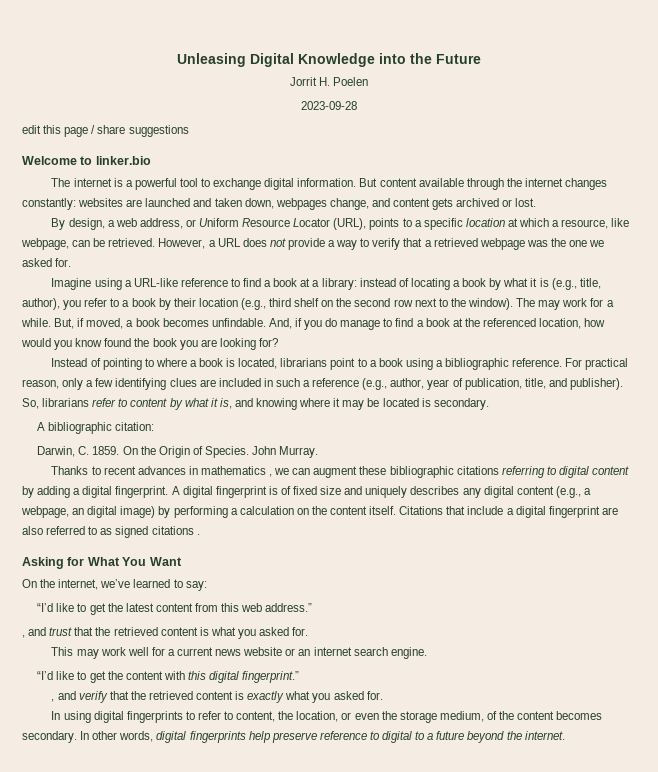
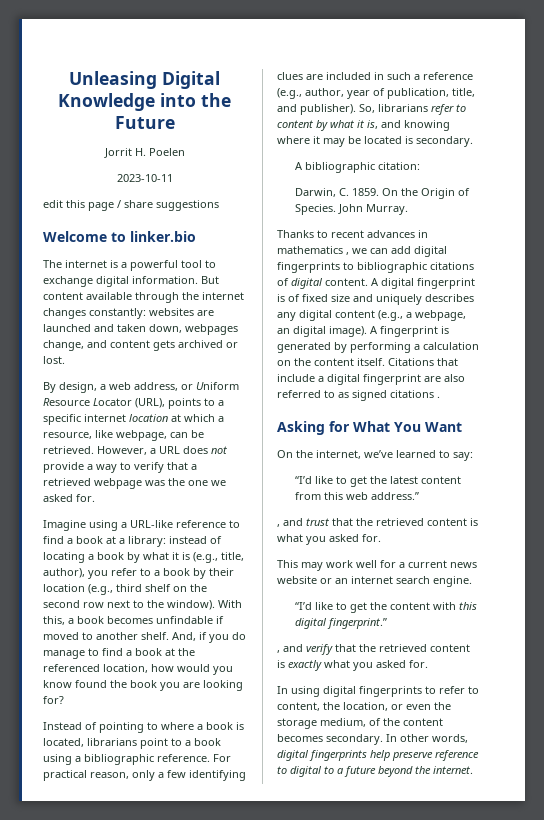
- 2023-09-28
+ 2023-10-11
- By design, a web address, or Uniform Resource Locator (URL), points to a specific location at which a resource, like webpage, can be retrieved.
+ By design, a web address, or Uniform Resource Locator (URL), points to a specific internet location at which a resource, like webpage, can be retrieved.
- The may work for a while. But, if moved, a book becomes unfindable.
+ With this, a book becomes unfindable if moved to another shelf.
- Thanks to recent advances in mathematics , we can augment these bibliographic citations referring to digital content by adding a digital fingerprint.
+ Thanks to recent advances in mathematics , we can add digital fingerprints to bibliographic citations of digital content.
- A digital fingerprint is of fixed size and uniquely describes any digital content (e.g., a webpage, an digital image) by performing a calculation on the content itself.
+ A digital fingerprint is of fixed size and uniquely describes any digital content (e.g., a webpage, an digital image). A fingerprint is generated by performing a calculation on the content itself.

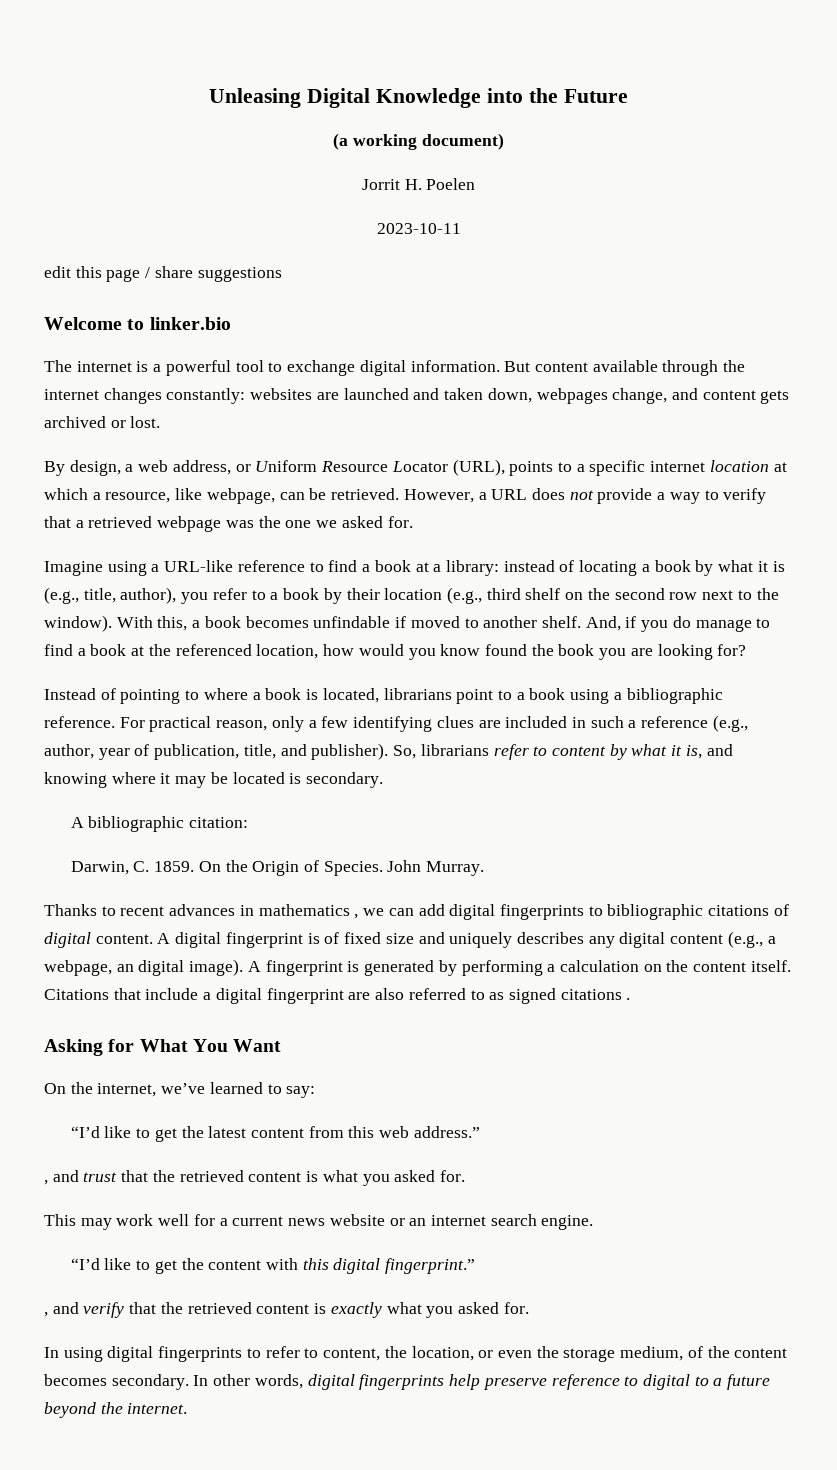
+ (a working document)

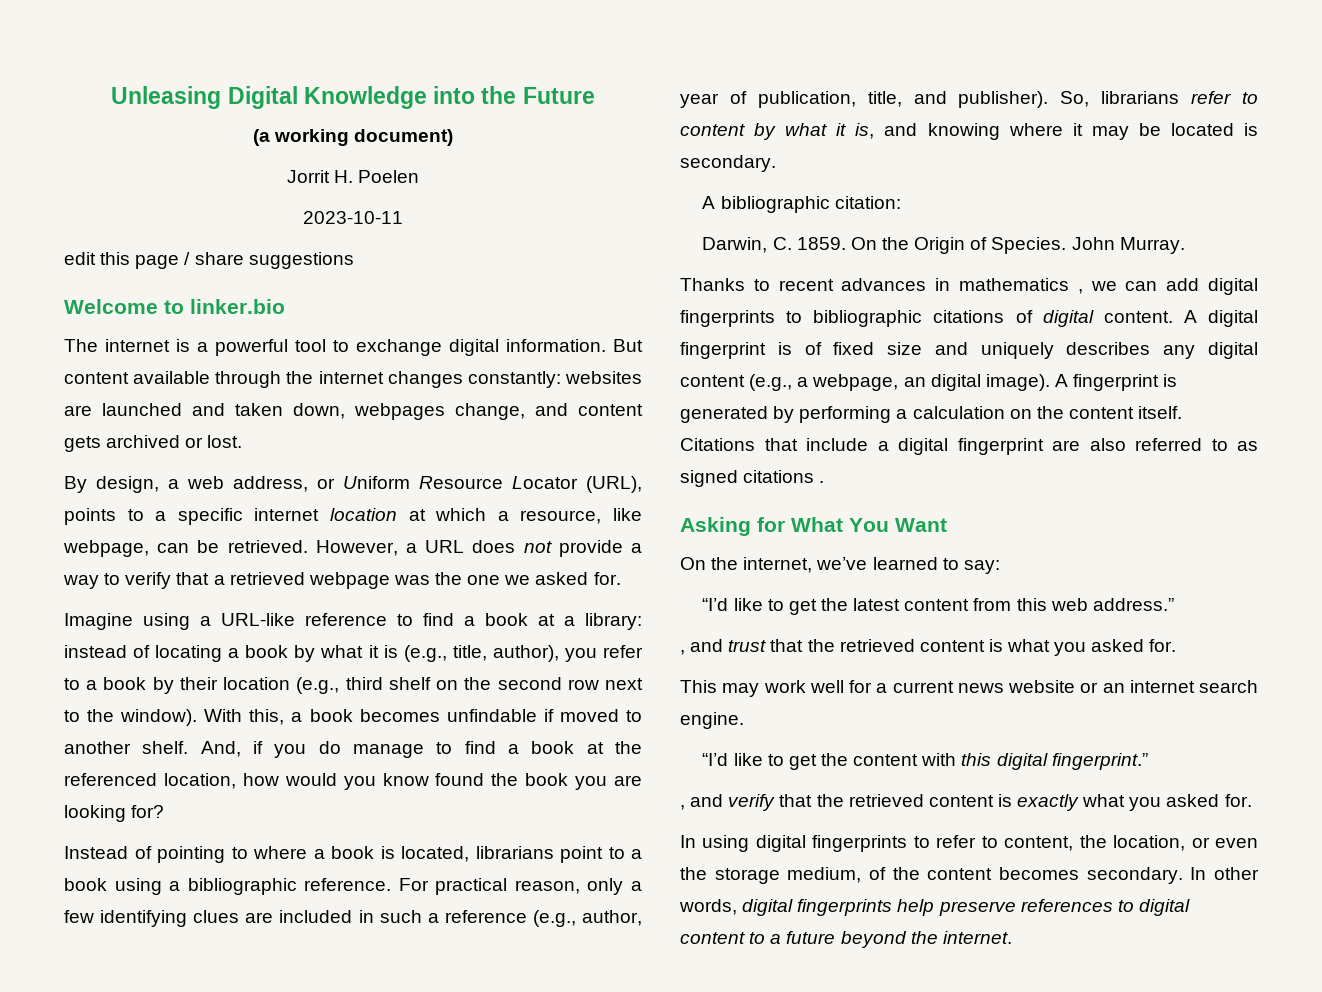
- In other words, digital fingerprints help preserve reference to digital to a future beyond the internet.
+ In other words, digital fingerprints help preserve references to digital content to a future beyond the internet.

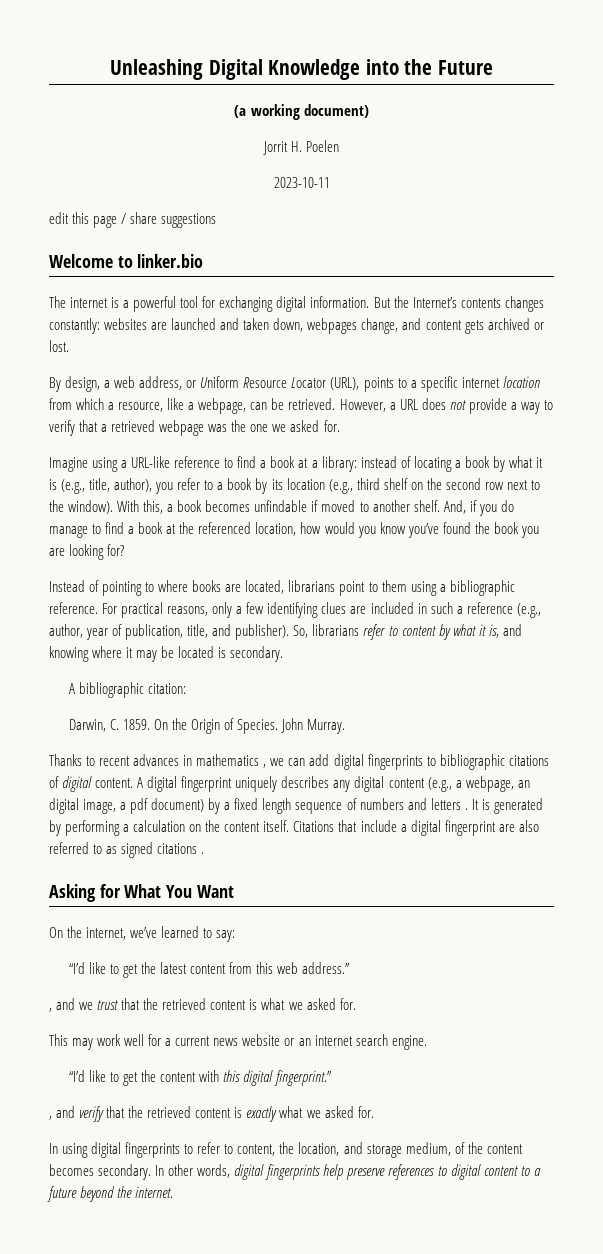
- Unleasing Digital Knowledge into the Future
+ Unleashing Digital Knowledge into the Future
- The internet is a powerful tool to exchange digital information.
+ The internet is a powerful tool for exchanging digital information.
- But content available through the internet changes constantly: websites are launched and taken down, webpages change, and content gets archived or lost.
+ But the Internet’s contents changes constantly: websites are launched and taken down, webpages change, and content gets archived or lost.
- By design, a web address, or Uniform Resource Locator (URL), points to a specific internet location at which a resource, like webpage, can be retrieved.
+ By design, a web address, or Uniform Resource Locator (URL), points to a specific internet location from which a resource, like a webpage, can be retrieved.
- Imagine using a URL-like reference to find a book at a library: instead of locating a book by what it is (e.g., title, author), you refer to a book by their location (e.g., third shelf on the second row next to the window).
+ Imagine using a URL-like reference to find a book at a library: instead of locating a book by what it is (e.g., title, author), you refer to a book by its location (e.g., third shelf on the second row next to the window).
- And, if you do manage to find a book at the referenced location, how would you know found the book you are looking for?
+ And, if you do manage to find a book at the referenced location, how would you know you’ve found the book you are looking for?
- Instead of pointing to where a book is located, librarians point to a book using a bibliographic reference.
+ Instead of pointing to where books are located, librarians point to them using a bibliographic reference.
- For practical reason, only a few identifying clues are included in such a reference (e.g., author, year of publication, title, and publisher).
+ For practical reasons, only a few identifying clues are included in such a reference (e.g., author, year of publication, title, and publisher).
- A digital fingerprint is of fixed size and uniquely describes any digital content (e.g., a webpage, an digital image). A fingerprint is generated by performing a calculation on the content itself.
+ A digital fingerprint uniquely describes any digital content (e.g., a webpage, an digital image, a pdf document) by a fixed length sequence of numbers and letters . It is generated by performing a calculation on the content itself.
- , and trust that the retrieved content is what you asked for.
+ , and we trust that the retrieved content is what we asked for.
- , and verify that the retrieved content is exactly what you asked for.
+ , and verify that the retrieved content is exactly what we asked for.
- In using digital fingerprints to refer to content, the location, or even the storage medium, of the content becomes secondary.
+ In using digital fingerprints to refer to content, the location, and storage medium, of the content becomes secondary.

